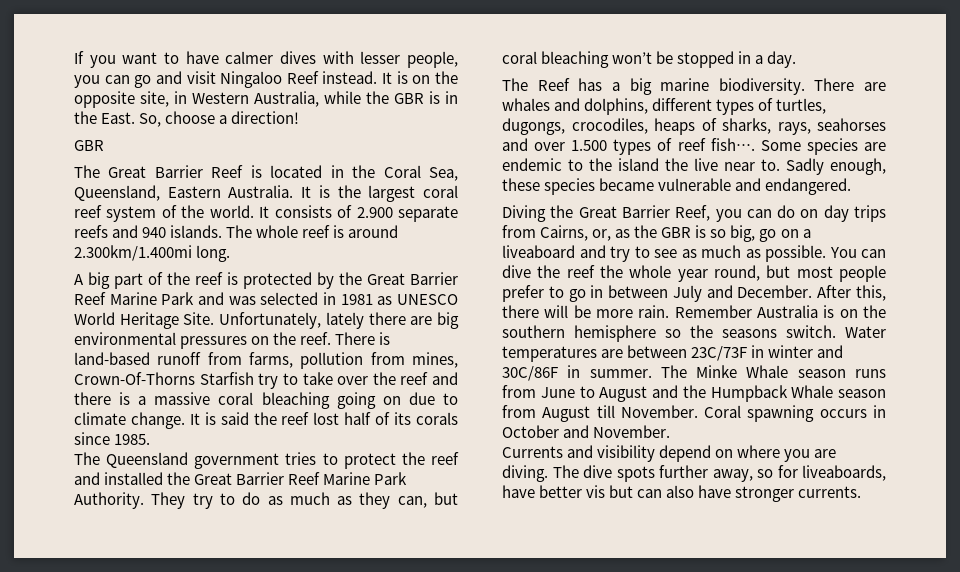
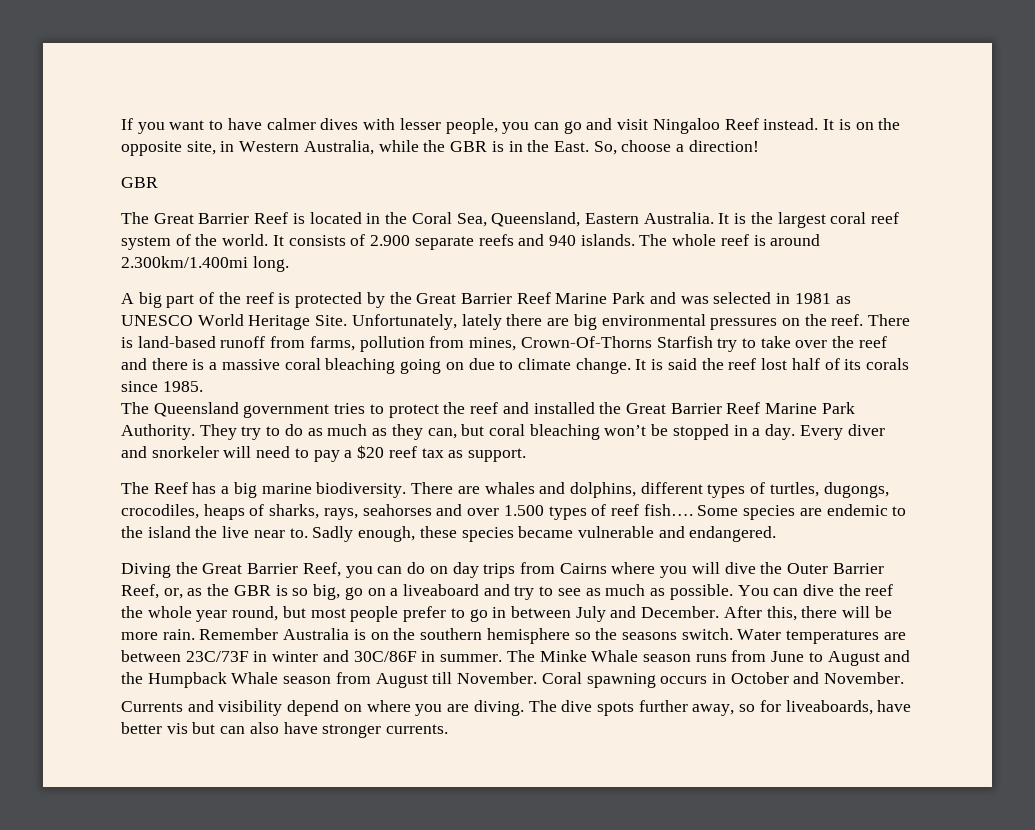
+ Every diver and snorkeler will need to pay a $20 reef tax as support.
- Diving the Great Barrier Reef, you can do on day trips from Cairns, or, as the GBR is so big, go on a liveaboard and try to see as much as possible.
+ Diving the Great Barrier Reef, you can do on day trips from Cairns where you will dive the Outer Barrier Reef, or, as the GBR is so big, go on a liveaboard and try to see as much as possible.

